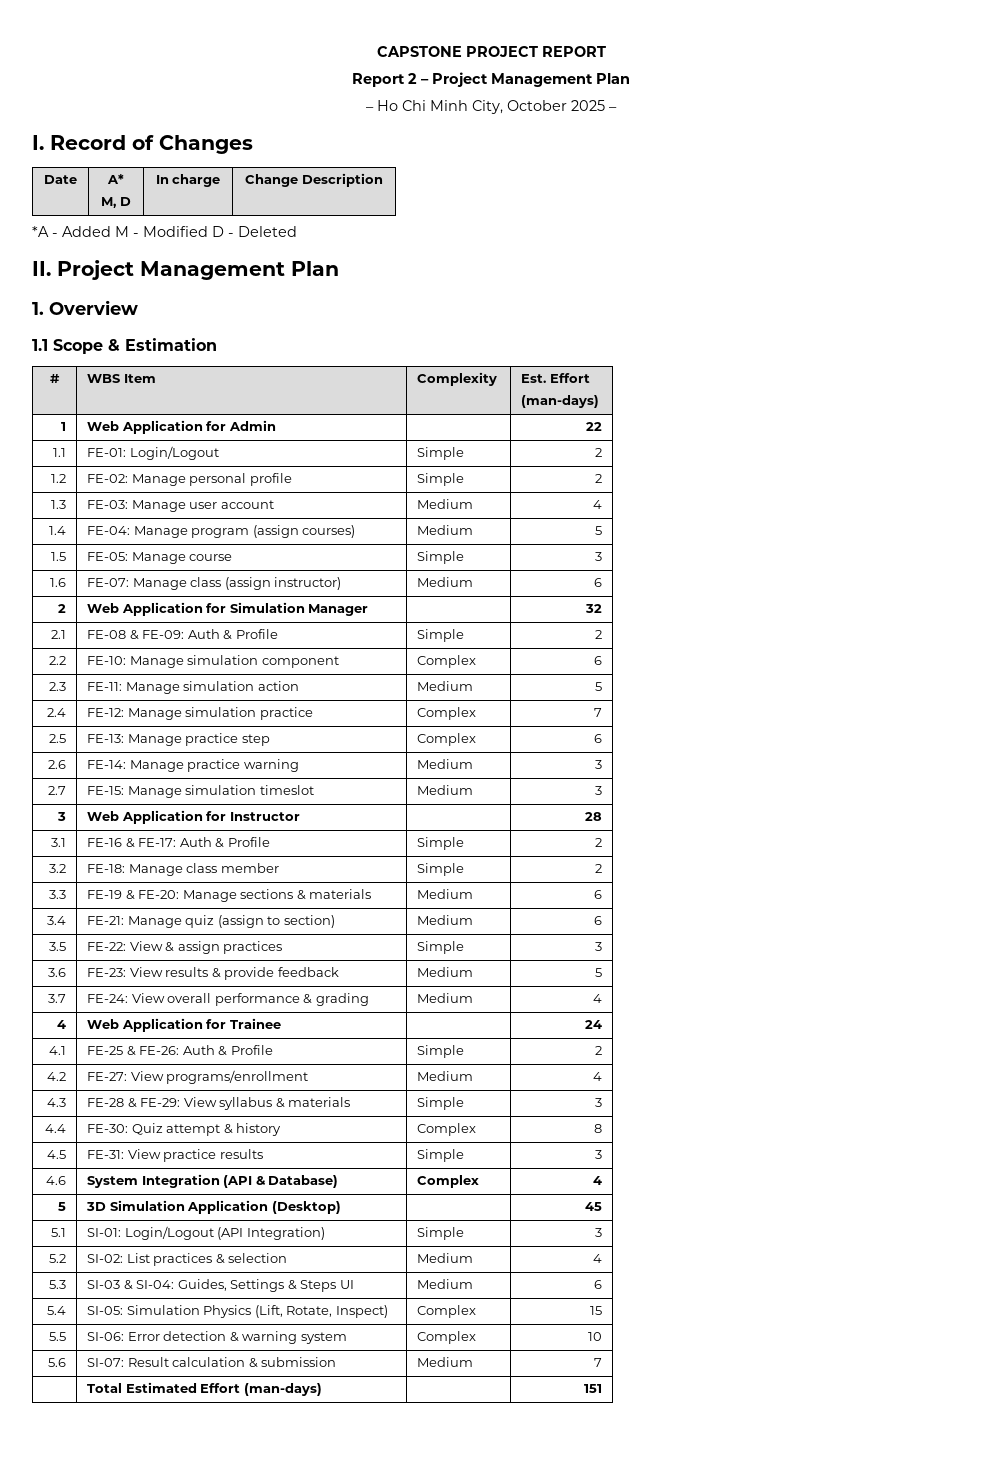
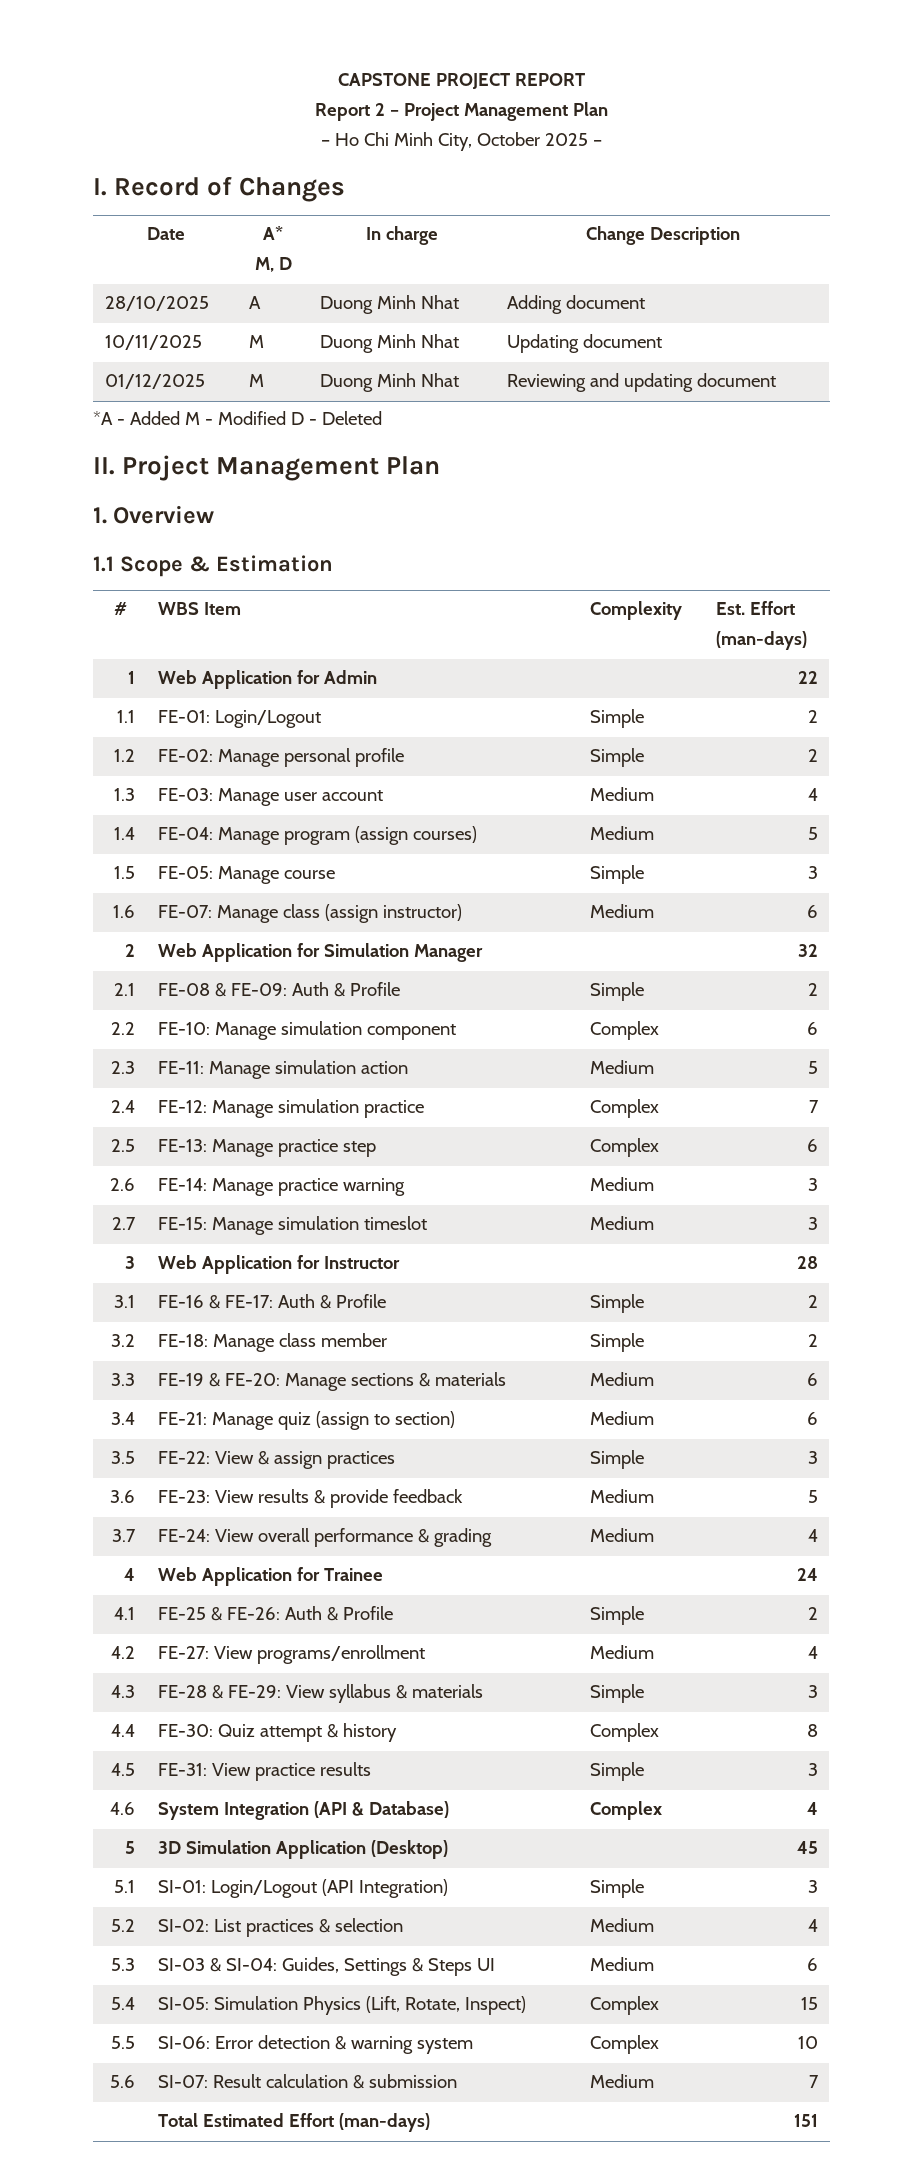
+ 28/10/2025 | A | Duong Minh Nhat | Adding document
+ 10/11/2025 | M | Duong Minh Nhat | Updating document
+ 01/12/2025 | M | Duong Minh Nhat | Reviewing and updating document

